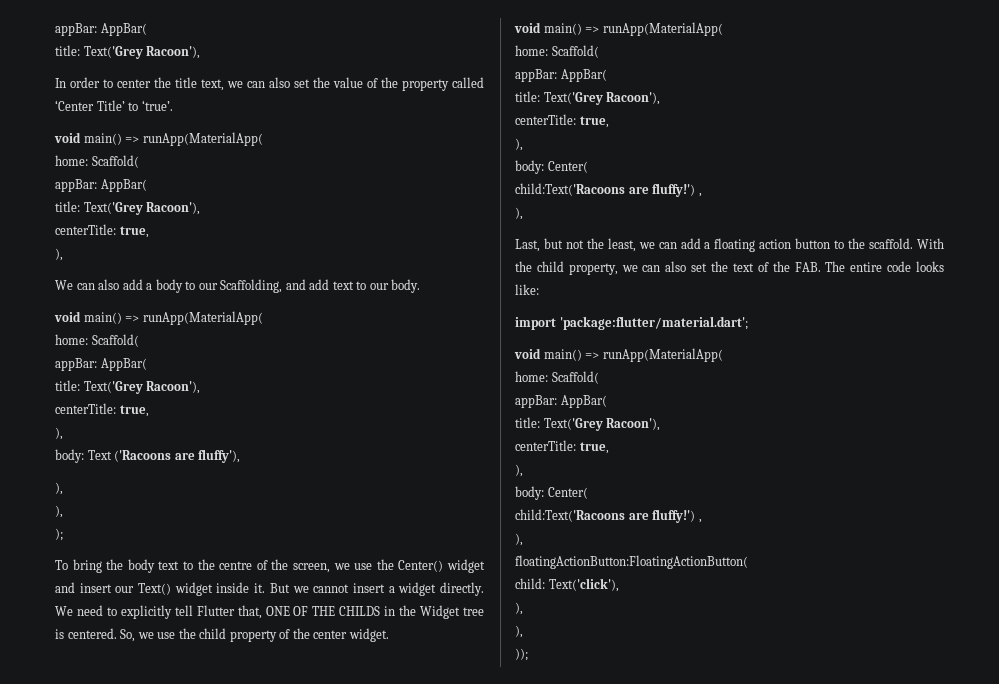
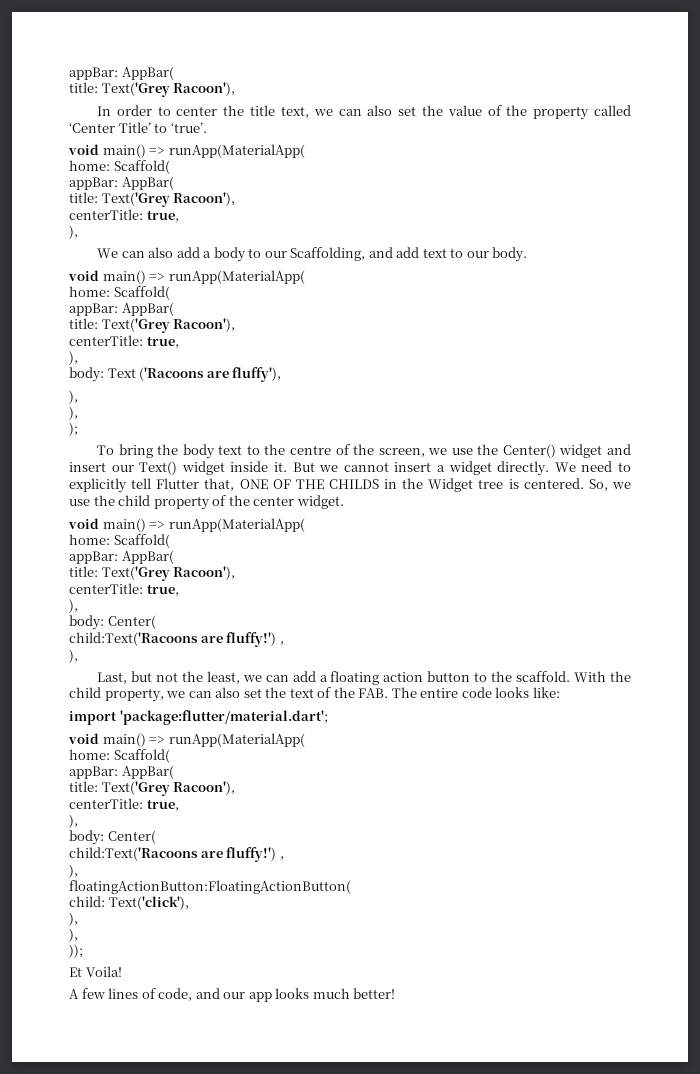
+ Et Voila!
+ A few lines of code, and our app looks much better!

